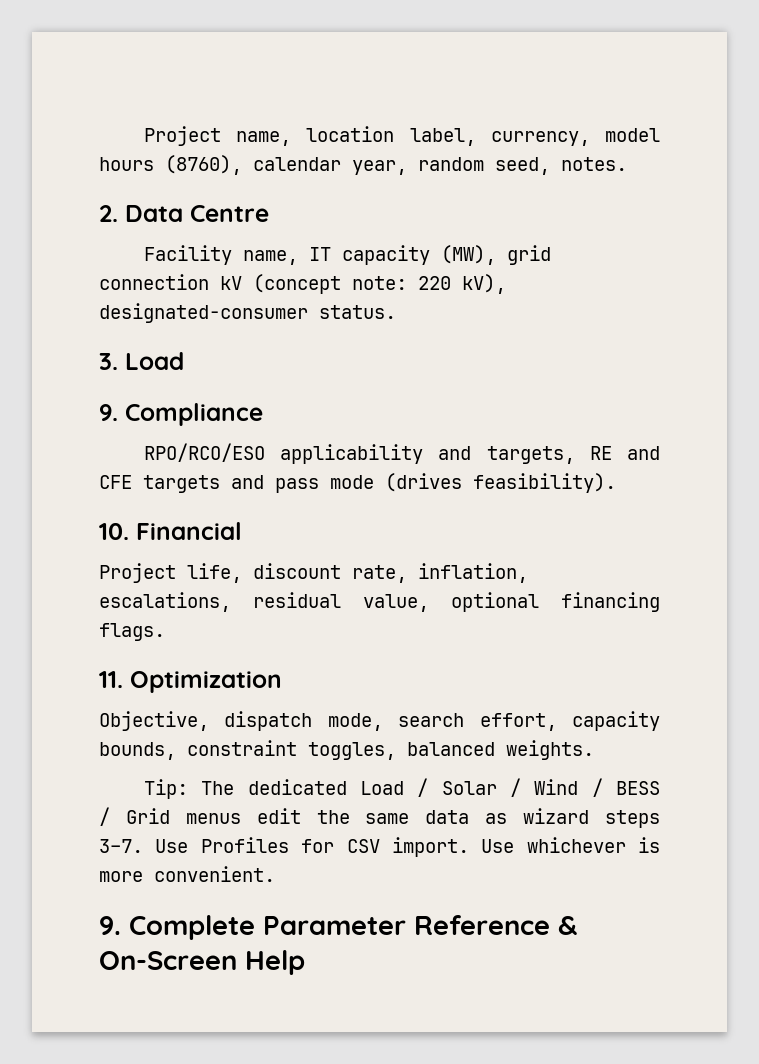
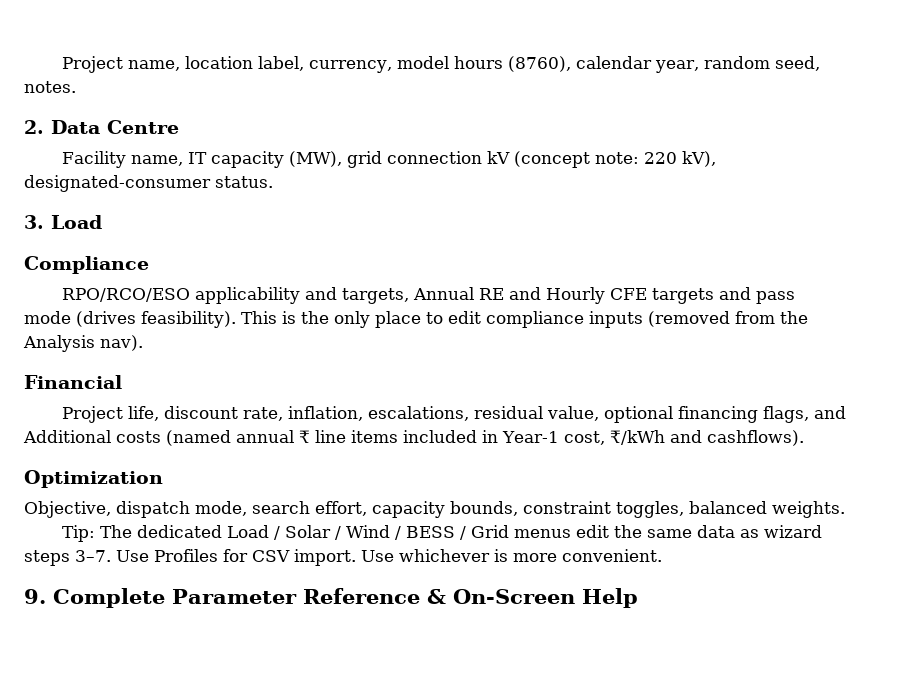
- 9. Compliance
+ Compliance
- RPO/RCO/ESO applicability and targets, RE and CFE targets and pass mode (drives feasibility).
- 10. Financial
+ RPO/RCO/ESO applicability and targets, Annual RE and Hourly CFE targets and pass mode (drives feasibility). This is the only place to edit compliance inputs (removed from the Analysis nav).
+ Financial
- Project life, discount rate, inflation, escalations, residual value, optional financing flags.
- 11. Optimization
+ Project life, discount rate, inflation, escalations, residual value, optional financing flags, and Additional costs (named annual ₹ line items included in Year-1 cost, ₹/kWh and cashflows).
+ Optimization

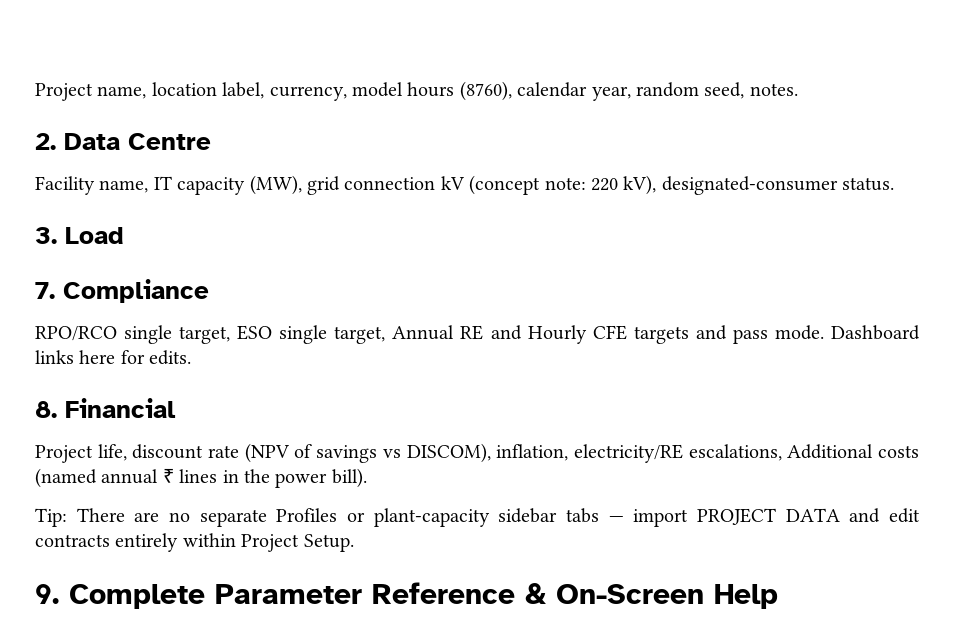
- Compliance
+ 7. Compliance
- RPO/RCO/ESO applicability and targets, Annual RE and Hourly CFE targets and pass mode (drives feasibility). This is the only place to edit compliance inputs (removed from the Analysis nav).
- Financial
- Project life, discount rate, inflation, escalations, residual value, optional financing flags, and Additional costs (named annual ₹ line items included in Year-1 cost, ₹/kWh and cashflows).
- Optimization
- Objective, dispatch mode, search effort, capacity bounds, constraint toggles, balanced weights.
- Tip: The dedicated Load / Solar / Wind / BESS / Grid menus edit the same data as wizard steps 3–7. Use Profiles for CSV import. Use whichever is more convenient.
+ RPO/RCO single target, ESO single target, Annual RE and Hourly CFE targets and pass mode. Dashboard links here for edits.
+ 8. Financial
+ Project life, discount rate (NPV of savings vs DISCOM), inflation, electricity/RE escalations, Additional costs (named annual ₹ lines in the power bill).
+ Tip: There are no separate Profiles or plant-capacity sidebar tabs — import PROJECT DATA and edit contracts entirely within Project Setup.

